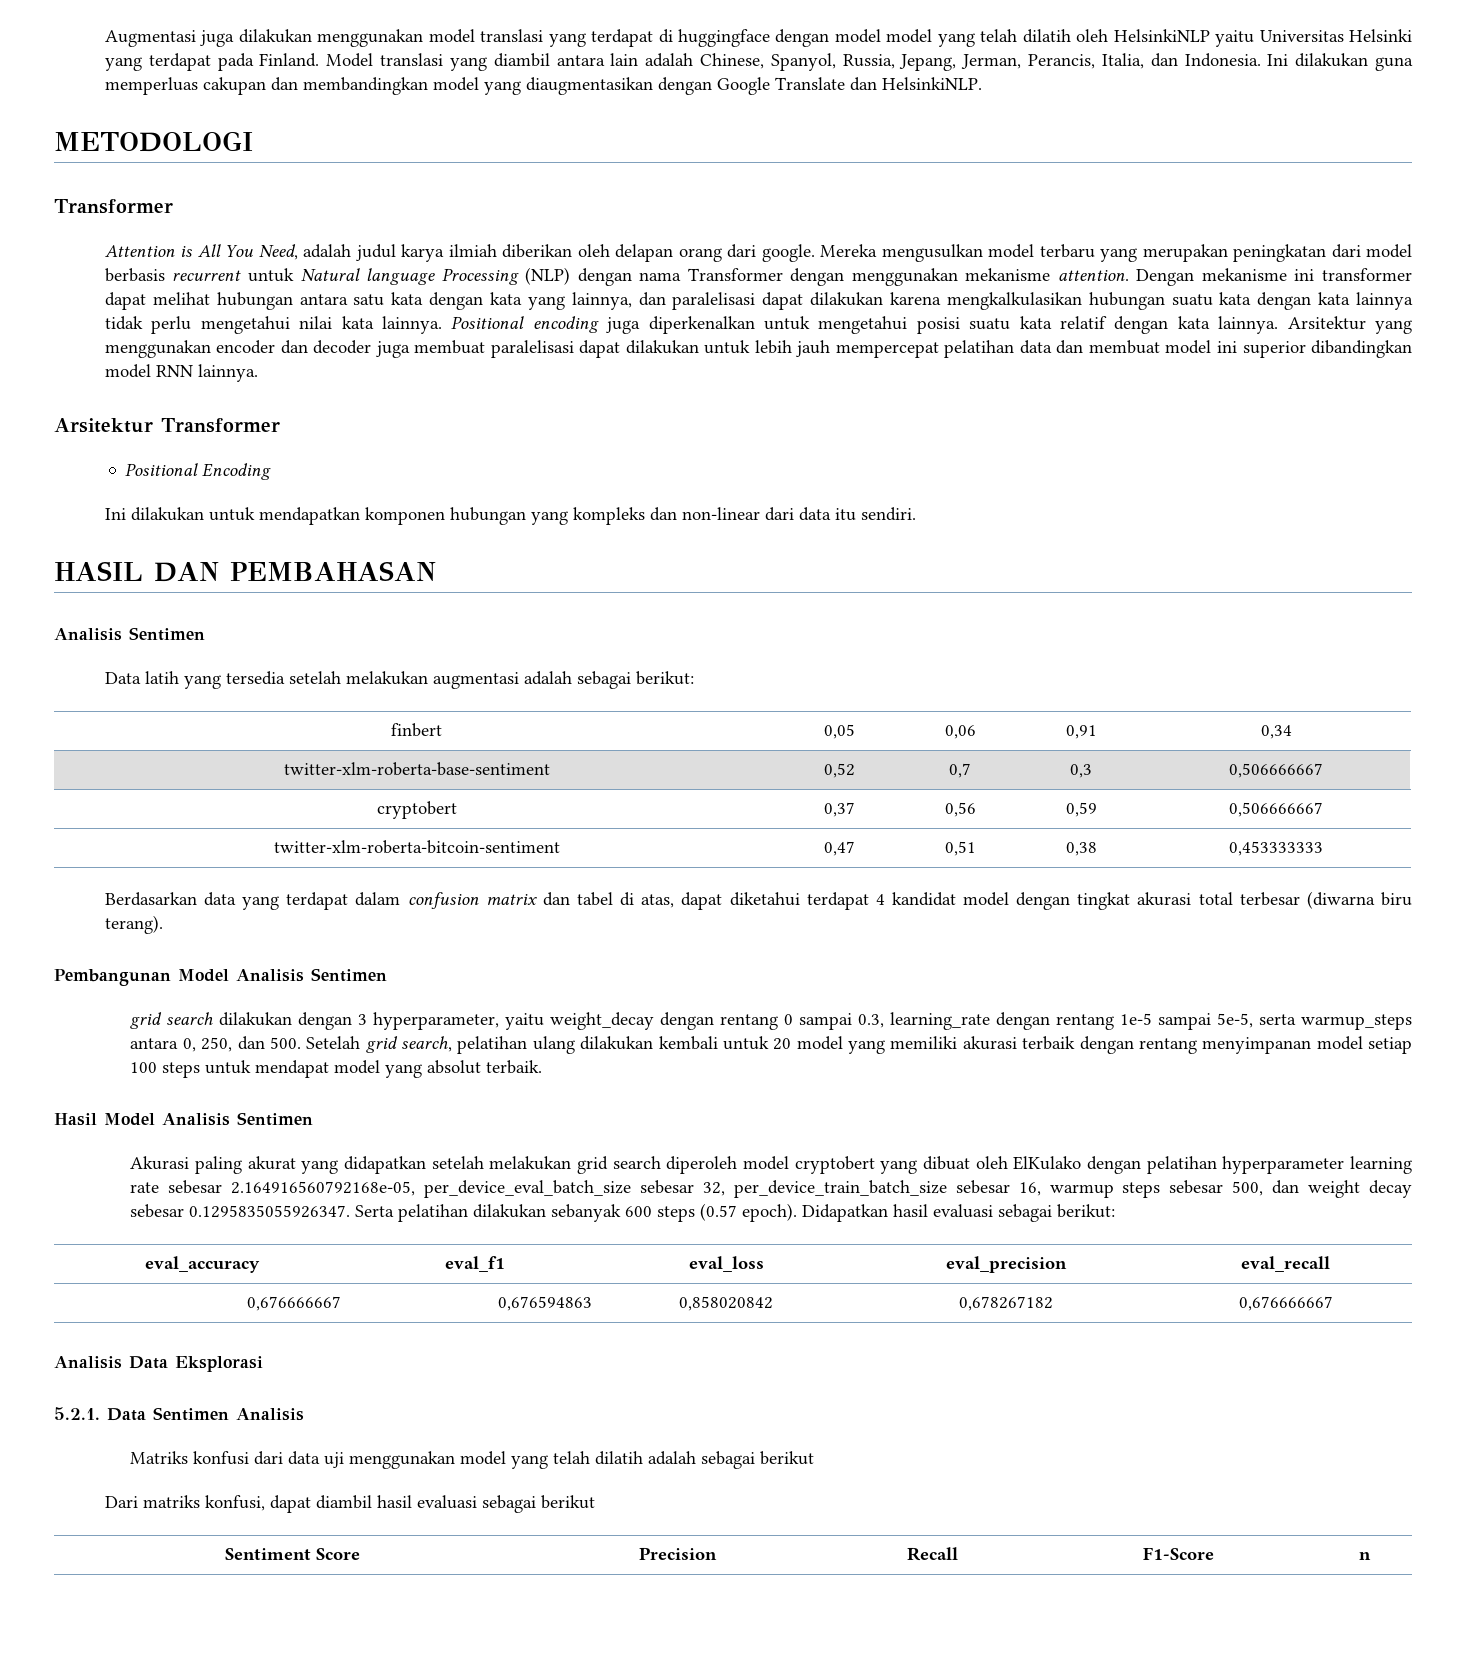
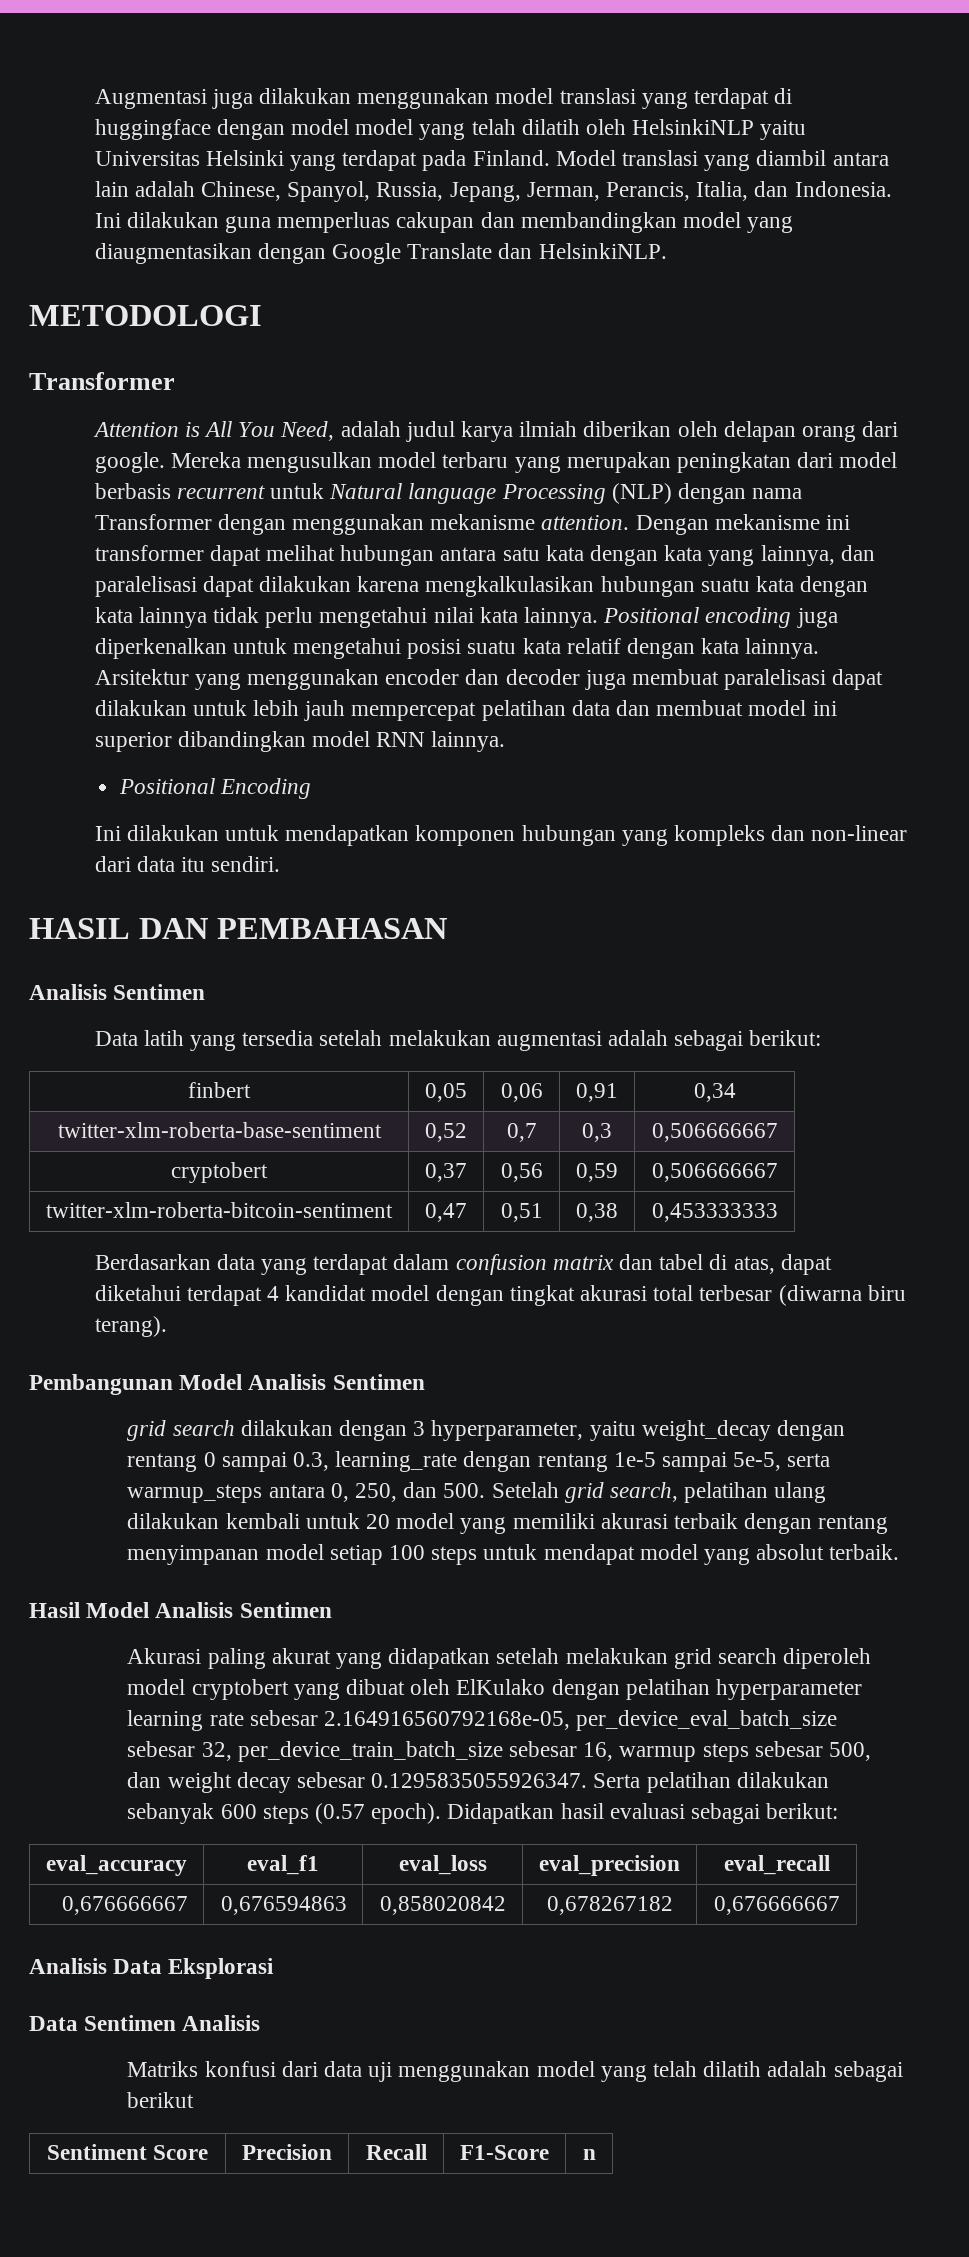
- Arsitektur Transformer
- 5.2.1. Data Sentimen Analisis
+ Data Sentimen Analisis
- Dari matriks konfusi, dapat diambil hasil evaluasi sebagai berikut

